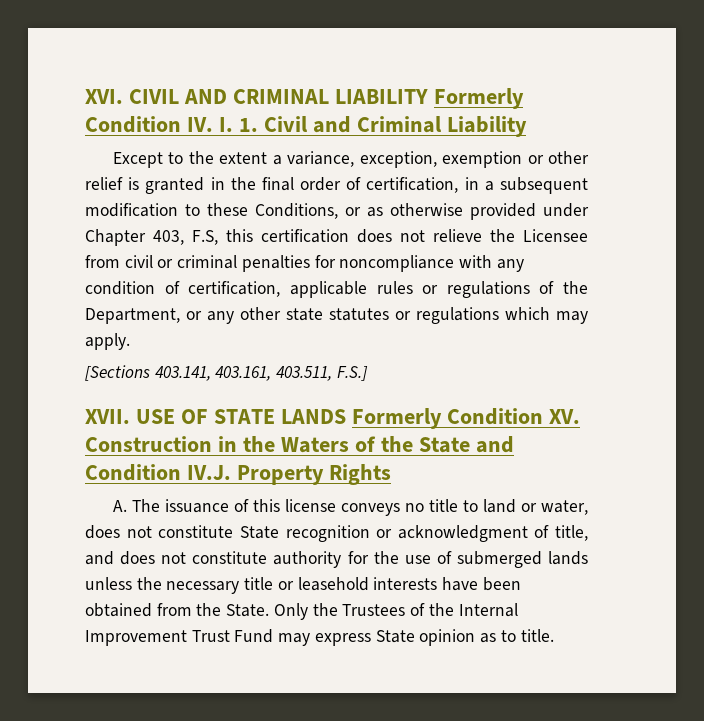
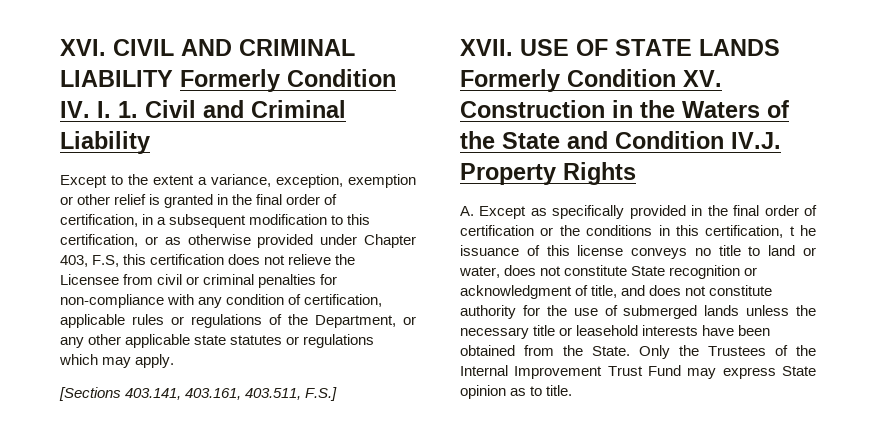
- Except to the extent a variance, exception, exemption or other relief is granted in the final order of certification, in a subsequent modification to these Conditions, or as otherwise provided under Chapter 403, F.S, this certification does not relieve the Licensee from civil or criminal penalties for noncompliance with any condition of certification, applicable rules or regulations of the Department, or any other state statutes or regulations which may apply.
+ Except to the extent a variance, exception, exemption or other relief is granted in the final order of certification, in a subsequent modification to this certification, or as otherwise provided under Chapter 403, F.S, this certification does not relieve the Licensee from civil or criminal penalties for non-compliance with any condition of certification, applicable rules or regulations of the Department, or any other applicable state statutes or regulations which may apply.
- A. The issuance of this license conveys no title to land or water, does not constitute State recognition or acknowledgment of title, and does not constitute authority for the use of submerged lands unless the necessary title or leasehold interests have been obtained from the State.
+ A. Except as specifically provided in the final order of certification or the conditions in this certification, t he issuance of this license conveys no title to land or water, does not constitute State recognition or acknowledgment of title, and does not constitute authority for the use of submerged lands unless the necessary title or leasehold interests have been obtained from the State.

